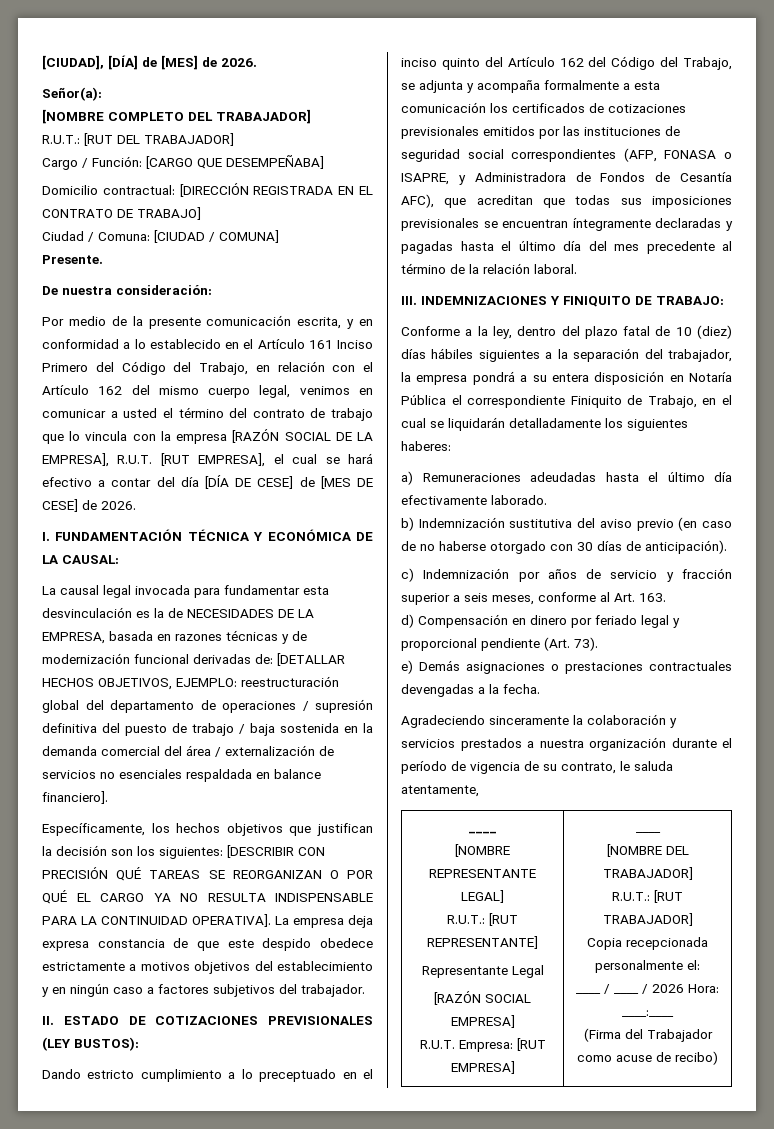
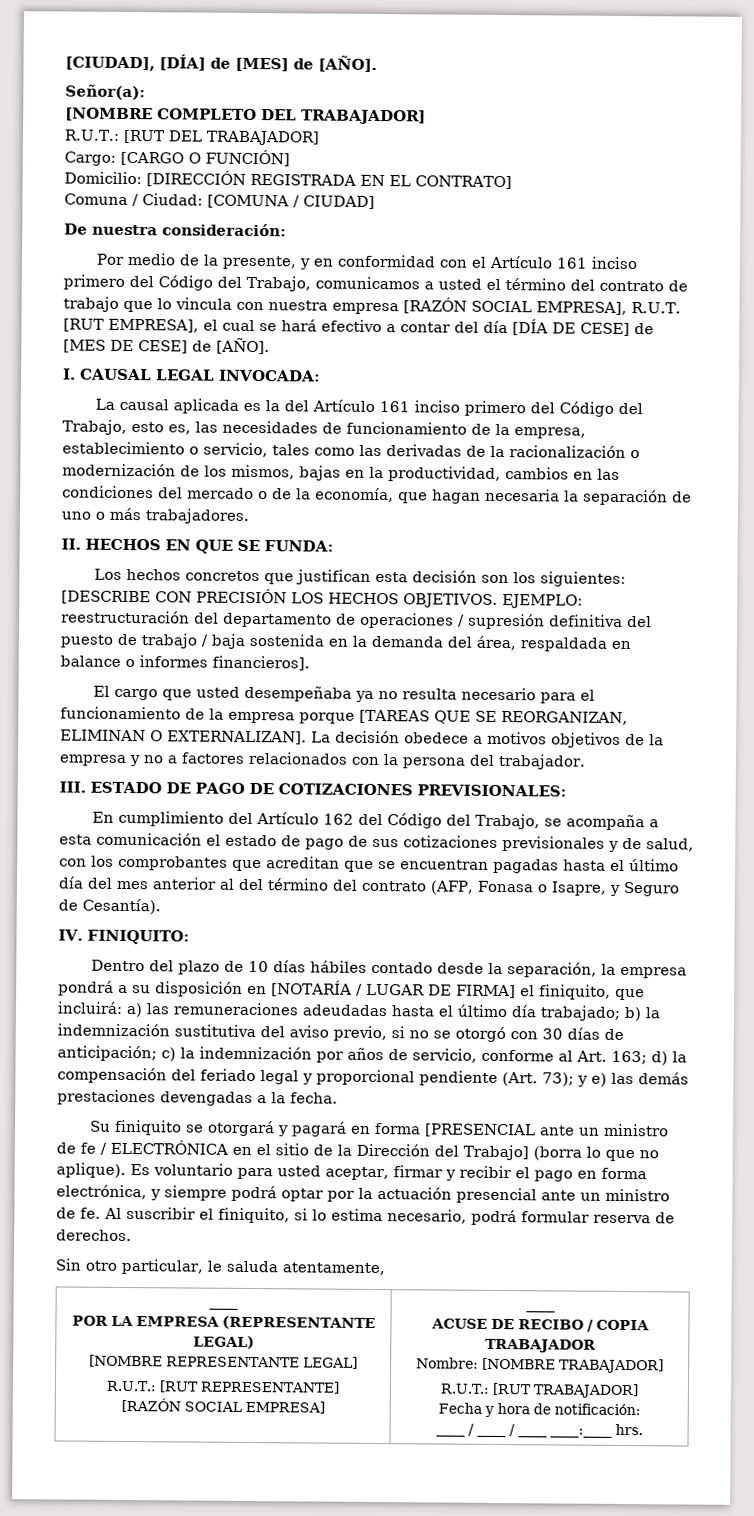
- [CIUDAD], [DÍA] de [MES] de 2026.
+ [CIUDAD], [DÍA] de [MES] de [AÑO].
- Cargo / Función: [CARGO QUE DESEMPEÑABA]
- Domicilio contractual: [DIRECCIÓN REGISTRADA EN EL CONTRATO DE TRABAJO]
- Ciudad / Comuna: [CIUDAD / COMUNA]
- Presente.
+ Cargo: [CARGO O FUNCIÓN]
+ Domicilio: [DIRECCIÓN REGISTRADA EN EL CONTRATO]
+ Comuna / Ciudad: [COMUNA / CIUDAD]
- Por medio de la presente comunicación escrita, y en conformidad a lo establecido en el Artículo 161 Inciso Primero del Código del Trabajo, en relación con el Artículo 162 del mismo cuerpo legal, venimos en comunicar a usted el término del contrato de trabajo que lo vincula con la empresa [RAZÓN SOCIAL DE LA EMPRESA], R.U.T. [RUT EMPRESA], el cual se hará efectivo a contar del día [DÍA DE CESE] de [MES DE CESE] de 2026.
+ Por medio de la presente, y en conformidad con el Artículo 161 inciso primero del Código del Trabajo, comunicamos a usted el término del contrato de trabajo que lo vincula con nuestra empresa [RAZÓN SOCIAL EMPRESA], R.U.T. [RUT EMPRESA], el cual se hará efectivo a contar del día [DÍA DE CESE] de [MES DE CESE] de [AÑO].
- I. FUNDAMENTACIÓN TÉCNICA Y ECONÓMICA DE LA CAUSAL:
- La causal legal invocada para fundamentar esta desvinculación es la de NECESIDADES DE LA EMPRESA, basada en razones técnicas y de modernización funcional derivadas de: [DETALLAR HECHOS OBJETIVOS, EJEMPLO: reestructuración global del departamento de operaciones / supresión definitiva del puesto de trabajo / baja sostenida en la demanda comercial del área / externalización de servicios no esenciales respaldada en balance financiero].
- Específicamente, los hechos objetivos que justifican la decisión son los siguientes: [DESCRIBIR CON PRECISIÓN QUÉ TAREAS SE REORGANIZAN O POR QUÉ EL CARGO YA NO RESULTA INDISPENSABLE PARA LA CONTINUIDAD OPERATIVA]. La empresa deja expresa constancia de que este despido obedece estrictamente a motivos objetivos del establecimiento y en ningún caso a factores subjetivos del trabajador.
+ I. CAUSAL LEGAL INVOCADA:
+ La causal aplicada es la del Artículo 161 inciso primero del Código del Trabajo, esto es, las necesidades de funcionamiento de la empresa, establecimiento o servicio, tales como las derivadas de la racionalización o modernización de los mismos, bajas en la productividad, cambios en las condiciones del mercado o de la economía, que hagan necesaria la separación de uno o más trabajadores.
+ II. HECHOS EN QUE SE FUNDA:
+ Los hechos concretos que justifican esta decisión son los siguientes: [DESCRIBE CON PRECISIÓN LOS HECHOS OBJETIVOS. EJEMPLO: reestructuración del departamento de operaciones / supresión definitiva del puesto de trabajo / baja sostenida en la demanda del área, respaldada en balance o informes financieros].
+ El cargo que usted desempeñaba ya no resulta necesario para el funcionamiento de la empresa porque [TAREAS QUE SE REORGANIZAN, ELIMINAN O EXTERNALIZAN]. La decisión obedece a motivos objetivos de la empresa y no a factores relacionados con la persona del trabajador.
- II. ESTADO DE COTIZACIONES PREVISIONALES (LEY BUSTOS):
- Dando estricto cumplimiento a lo preceptuado en el inciso quinto del Artículo 162 del Código del Trabajo, se adjunta y acompaña formalmente a esta comunicación los certificados de cotizaciones previsionales emitidos por las instituciones de seguridad social correspondientes (AFP, FONASA o ISAPRE, y Administradora de Fondos de Cesantía AFC), que acreditan que todas sus imposiciones previsionales se encuentran íntegramente declaradas y pagadas hasta el último día del mes precedente al término de la relación laboral.
- III. INDEMNIZACIONES Y FINIQUITO DE TRABAJO:
- Conforme a la ley, dentro del plazo fatal de 10 (diez) días hábiles siguientes a la separación del trabajador, la empresa pondrá a su entera disposición en Notaría Pública el correspondiente Finiquito de Trabajo, en el cual se liquidarán detalladamente los siguientes haberes:
- a) Remuneraciones adeudadas hasta el último día efectivamente laborado.
- b) Indemnización sustitutiva del aviso previo (en caso de no haberse otorgado con 30 días de anticipación).
- c) Indemnización por años de servicio y fracción superior a seis meses, conforme al Art. 163.
- d) Compensación en dinero por feriado legal y proporcional pendiente (Art. 73).
- e) Demás asignaciones o prestaciones contractuales devengadas a la fecha.
- Agradeciendo sinceramente la colaboración y servicios prestados a nuestra organización durante el período de vigencia de su contrato, le saluda atentamente,
+ III. ESTADO DE PAGO DE COTIZACIONES PREVISIONALES:
+ En cumplimiento del Artículo 162 del Código del Trabajo, se acompaña a esta comunicación el estado de pago de sus cotizaciones previsionales y de salud, con los comprobantes que acreditan que se encuentran pagadas hasta el último día del mes anterior al del término del contrato (AFP, Fonasa o Isapre, y Seguro de Cesantía).
+ IV. FINIQUITO:
+ Dentro del plazo de 10 días hábiles contado desde la separación, la empresa pondrá a su disposición en [NOTARÍA / LUGAR DE FIRMA] el finiquito, que incluirá: a) las remuneraciones adeudadas hasta el último día trabajado; b) la indemnización sustitutiva del aviso previo, si no se otorgó con 30 días de anticipación; c) la indemnización por años de servicio, conforme al Art. 163; d) la compensación del feriado legal y proporcional pendiente (Art. 73); y e) las demás prestaciones devengadas a la fecha.
+ Su finiquito se otorgará y pagará en forma [PRESENCIAL ante un ministro de fe / ELECTRÓNICA en el sitio de la Dirección del Trabajo] (borra lo que no aplique). Es voluntario para usted aceptar, firmar y recibir el pago en forma electrónica, y siempre podrá optar por la actuación presencial ante un ministro de fe. Al suscribir el finiquito, si lo estima necesario, podrá formular reserva de derechos.
+ Sin otro particular, le saluda atentamente,
+ POR LA EMPRESA (REPRESENTANTE LEGAL)
- Representante Legal
- [RAZÓN SOCIAL EMPRESA]
- R.U.T. Empresa: [RUT EMPRESA] | ____
- [NOMBRE DEL TRABAJADOR]
+ [RAZÓN SOCIAL EMPRESA] | ____
+ ACUSE DE RECIBO / COPIA TRABAJADOR
+ Nombre: [NOMBRE TRABAJADOR]
- Copia recepcionada personalmente el:
+ Fecha y hora de notificación:
- ____ / ____ / 2026 Hora: ____:____
- (Firma del Trabajador como acuse de recibo)
+ ____ / ____ / ____ ____:____ hrs.

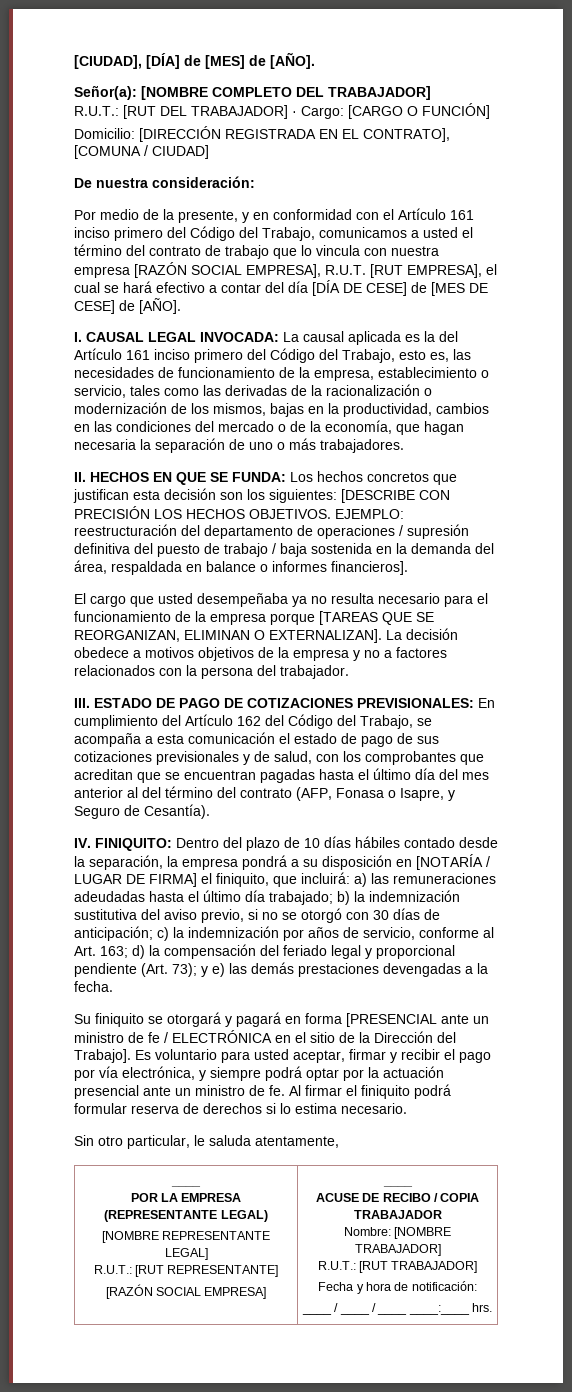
- Señor(a):
- [NOMBRE COMPLETO DEL TRABAJADOR]
+ Señor(a): [NOMBRE COMPLETO DEL TRABAJADOR]
- R.U.T.: [RUT DEL TRABAJADOR]
- Cargo: [CARGO O FUNCIÓN]
+ R.U.T.: [RUT DEL TRABAJADOR] · Cargo: [CARGO O FUNCIÓN]
- Domicilio: [DIRECCIÓN REGISTRADA EN EL CONTRATO]
- Comuna / Ciudad: [COMUNA / CIUDAD]
+ Domicilio: [DIRECCIÓN REGISTRADA EN EL CONTRATO], [COMUNA / CIUDAD]
- I. CAUSAL LEGAL INVOCADA:
- La causal aplicada es la del Artículo 161 inciso primero del Código del Trabajo, esto es, las necesidades de funcionamiento de la empresa, establecimiento o servicio, tales como las derivadas de la racionalización o modernización de los mismos, bajas en la productividad, cambios en las condiciones del mercado o de la economía, que hagan necesaria la separación de uno o más trabajadores.
+ I. CAUSAL LEGAL INVOCADA: La causal aplicada es la del Artículo 161 inciso primero del Código del Trabajo, esto es, las necesidades de funcionamiento de la empresa, establecimiento o servicio, tales como las derivadas de la racionalización o modernización de los mismos, bajas en la productividad, cambios en las condiciones del mercado o de la economía, que hagan necesaria la separación de uno o más trabajadores.
- II. HECHOS EN QUE SE FUNDA:
- Los hechos concretos que justifican esta decisión son los siguientes: [DESCRIBE CON PRECISIÓN LOS HECHOS OBJETIVOS.
+ II. HECHOS EN QUE SE FUNDA: Los hechos concretos que justifican esta decisión son los siguientes: [DESCRIBE CON PRECISIÓN LOS HECHOS OBJETIVOS.
- III. ESTADO DE PAGO DE COTIZACIONES PREVISIONALES:
- En cumplimiento del Artículo 162 del Código del Trabajo, se acompaña a esta comunicación el estado de pago de sus cotizaciones previsionales y de salud, con los comprobantes que acreditan que se encuentran pagadas hasta el último día del mes anterior al del término del contrato (AFP, Fonasa o Isapre, y Seguro de Cesantía).
+ III. ESTADO DE PAGO DE COTIZACIONES PREVISIONALES: En cumplimiento del Artículo 162 del Código del Trabajo, se acompaña a esta comunicación el estado de pago de sus cotizaciones previsionales y de salud, con los comprobantes que acreditan que se encuentran pagadas hasta el último día del mes anterior al del término del contrato (AFP, Fonasa o Isapre, y Seguro de Cesantía).
- IV. FINIQUITO:
- Dentro del plazo de 10 días hábiles contado desde la separación, la empresa pondrá a su disposición en [NOTARÍA / LUGAR DE FIRMA] el finiquito, que incluirá:
+ IV. FINIQUITO: Dentro del plazo de 10 días hábiles contado desde la separación, la empresa pondrá a su disposición en [NOTARÍA / LUGAR DE FIRMA] el finiquito, que incluirá:
- Su finiquito se otorgará y pagará en forma [PRESENCIAL ante un ministro de fe / ELECTRÓNICA en el sitio de la Dirección del Trabajo] (borra lo que no aplique).
+ Su finiquito se otorgará y pagará en forma [PRESENCIAL ante un ministro de fe / ELECTRÓNICA en el sitio de la Dirección del Trabajo].
- Es voluntario para usted aceptar, firmar y recibir el pago en forma electrónica, y siempre podrá optar por la actuación presencial ante un ministro de fe.
+ Es voluntario para usted aceptar, firmar y recibir el pago por vía electrónica, y siempre podrá optar por la actuación presencial ante un ministro de fe.
- Al suscribir el finiquito, si lo estima necesario, podrá formular reserva de derechos.
+ Al firmar el finiquito podrá formular reserva de derechos si lo estima necesario.

